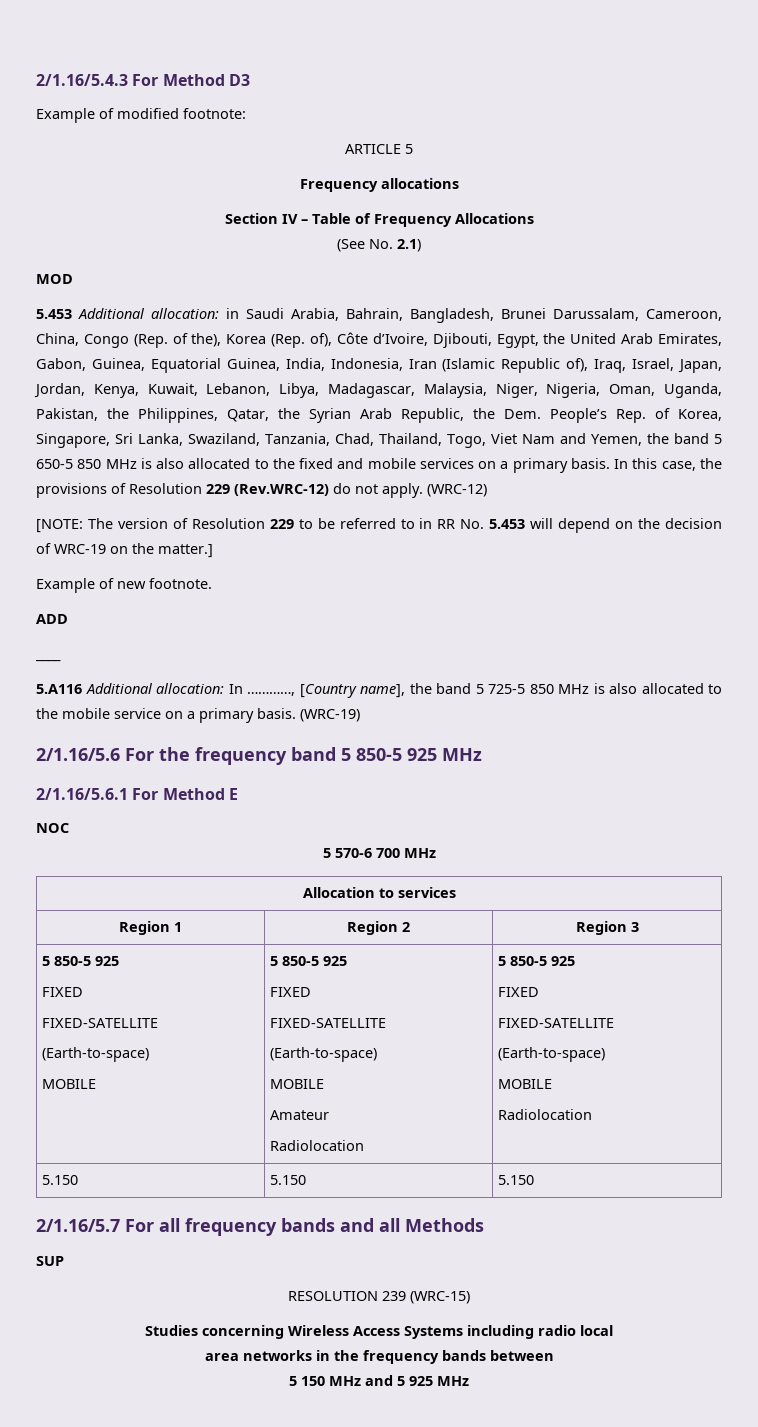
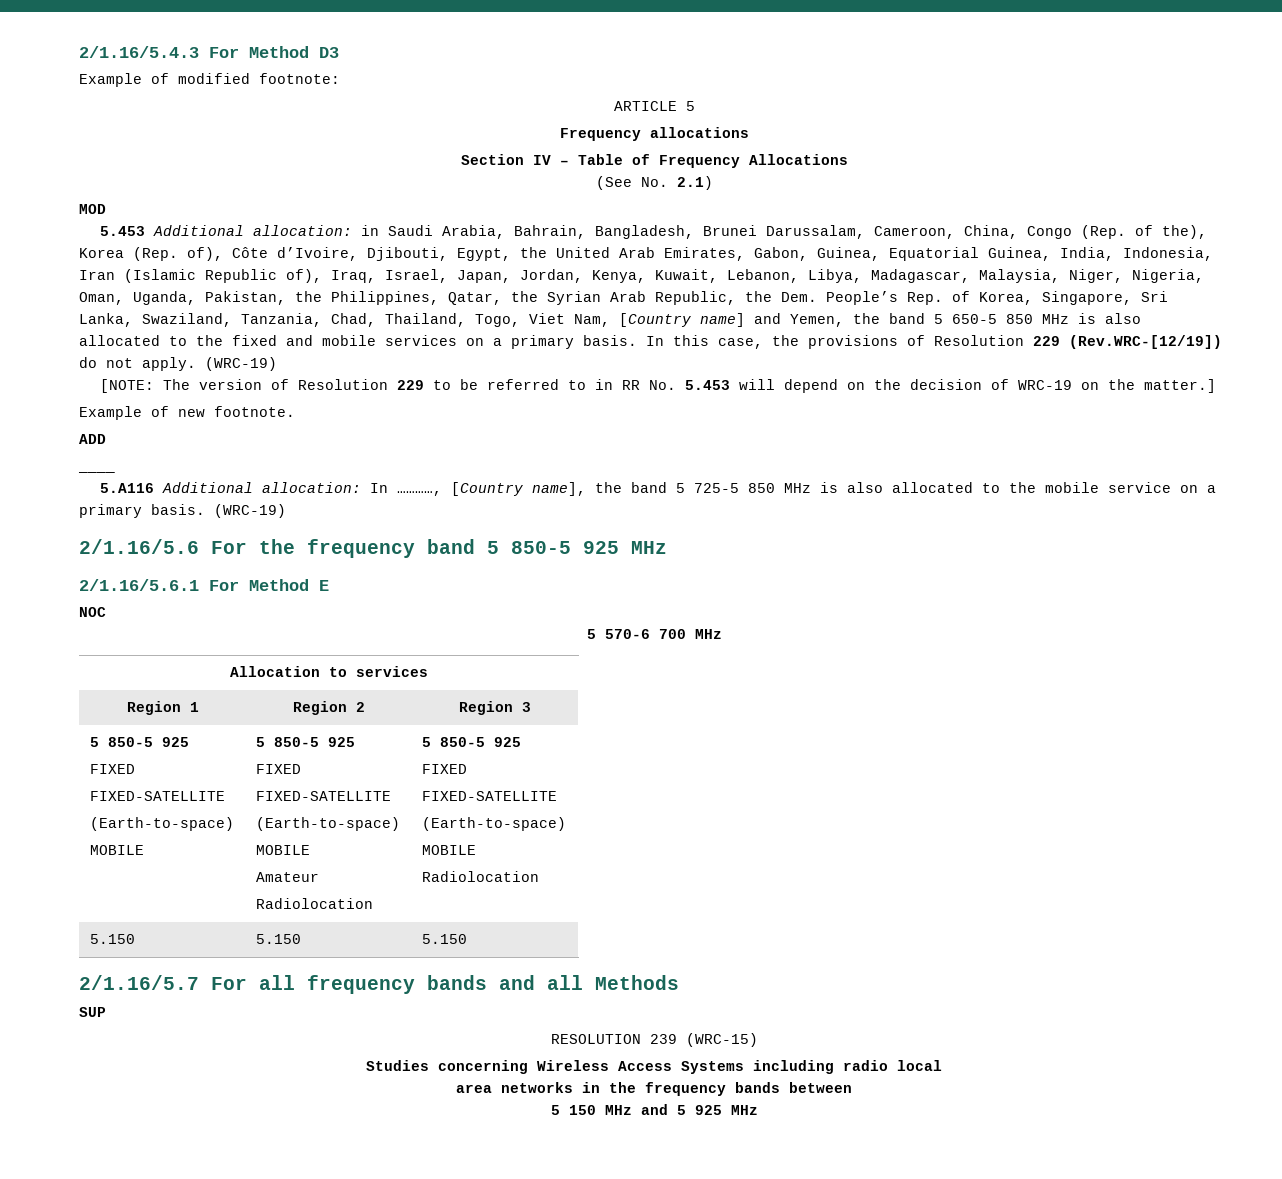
- in Saudi Arabia, Bahrain, Bangladesh, Brunei Darussalam, Cameroon, China, Congo (Rep. of the), Korea (Rep. of), Côte d’Ivoire, Djibouti, Egypt, the United Arab Emirates, Gabon, Guinea, Equatorial Guinea, India, Indonesia, Iran (Islamic Republic of), Iraq, Israel, Japan, Jordan, Kenya, Kuwait, Lebanon, Libya, Madagascar, Malaysia, Niger, Nigeria, Oman, Uganda, Pakistan, the Philippines, Qatar, the Syrian Arab Republic, the Dem. People’s Rep. of Korea, Singapore, Sri Lanka, Swaziland, Tanzania, Chad, Thailand, Togo, Viet Nam and Yemen, the band 5 650-5 850 MHz is also allocated to the fixed and mobile services on a primary basis.
+ in Saudi Arabia, Bahrain, Bangladesh, Brunei Darussalam, Cameroon, China, Congo (Rep. of the), Korea (Rep. of), Côte d’Ivoire, Djibouti, Egypt, the United Arab Emirates, Gabon, Guinea, Equatorial Guinea, India, Indonesia, Iran (Islamic Republic of), Iraq, Israel, Japan, Jordan, Kenya, Kuwait, Lebanon, Libya, Madagascar, Malaysia, Niger, Nigeria, Oman, Uganda, Pakistan, the Philippines, Qatar, the Syrian Arab Republic, the Dem. People’s Rep. of Korea, Singapore, Sri Lanka, Swaziland, Tanzania, Chad, Thailand, Togo, Viet Nam, [Country name] and Yemen, the band 5 650-5 850 MHz is also allocated to the fixed and mobile services on a primary basis.
- In this case, the provisions of Resolution 229 (Rev.WRC-12) do not apply. (WRC-12)
+ In this case, the provisions of Resolution 229 (Rev.WRC-[12/19]) do not apply. (WRC-19)

